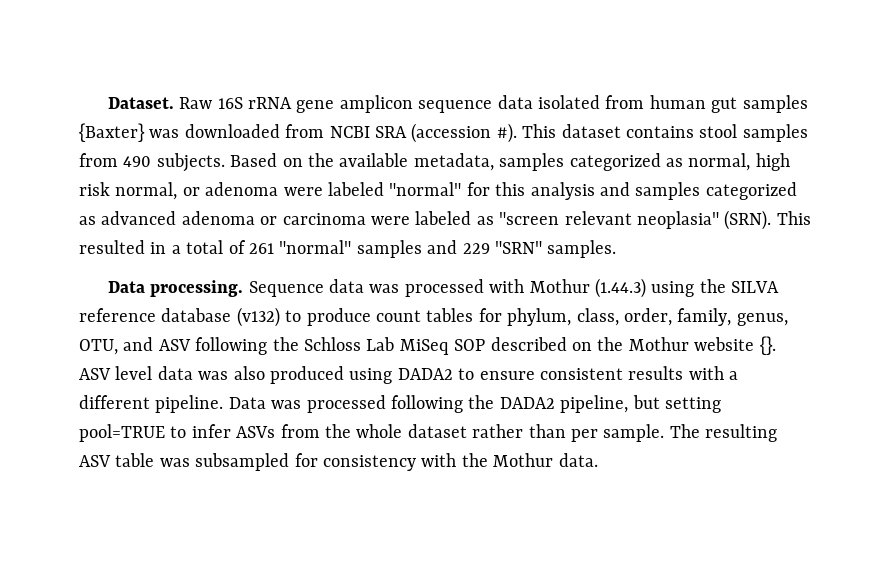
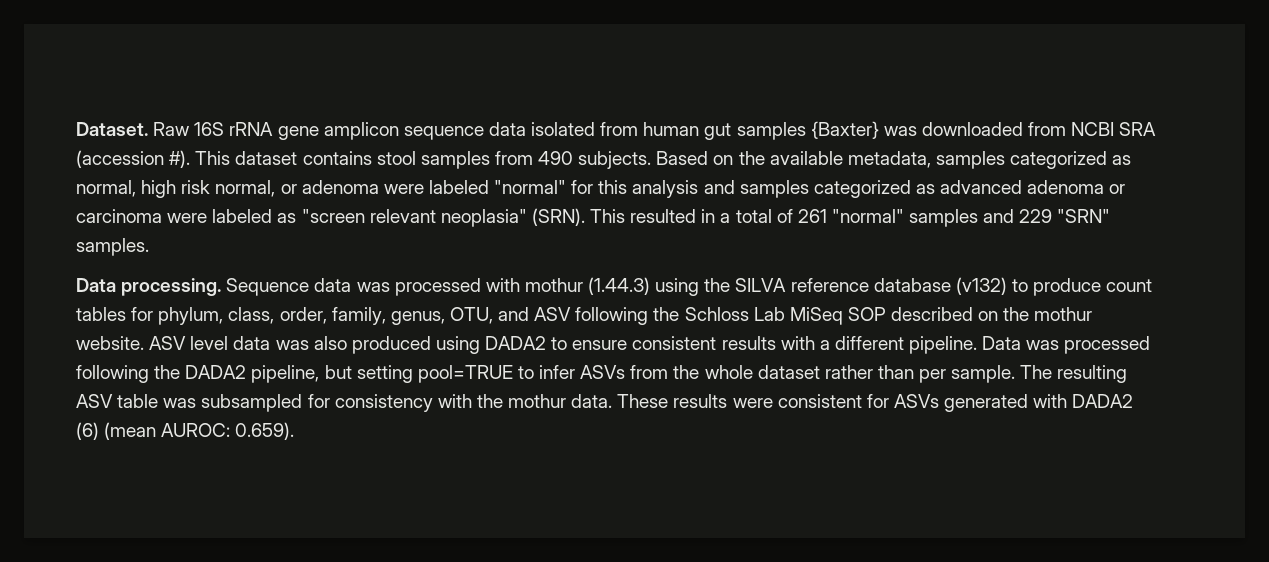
- Sequence data was processed with Mothur (1.44.3) using the SILVA reference database (v132) to produce count tables for phylum, class, order, family, genus, OTU, and ASV following the Schloss Lab MiSeq SOP described on the Mothur website {}.
+ Sequence data was processed with mothur (1.44.3) using the SILVA reference database (v132) to produce count tables for phylum, class, order, family, genus, OTU, and ASV following the Schloss Lab MiSeq SOP described on the mothur website.
- The resulting ASV table was subsampled for consistency with the Mothur data.
+ The resulting ASV table was subsampled for consistency with the mothur data. These results were consistent for ASVs generated with DADA2 (6) (mean AUROC: 0.659).

